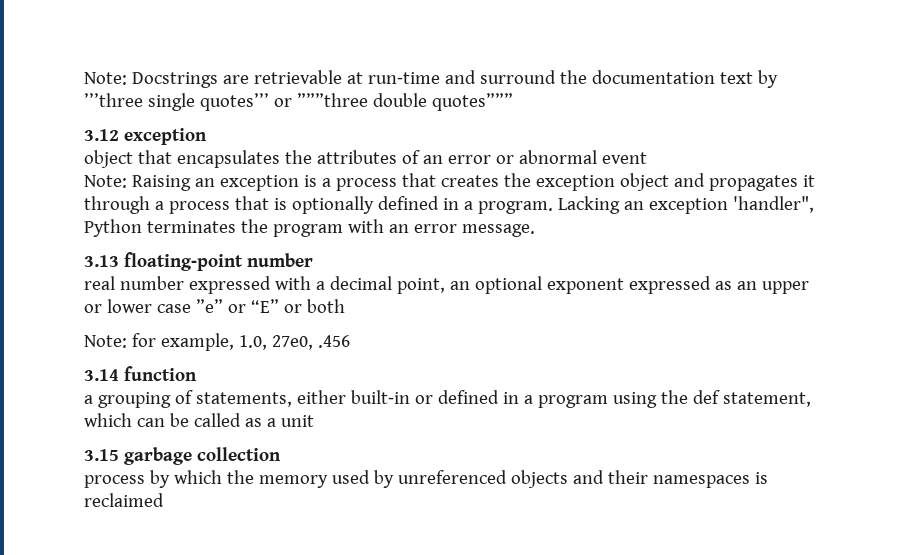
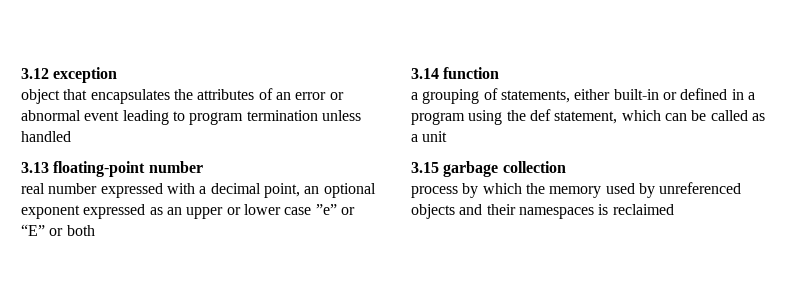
- Note: Docstrings are retrievable at run‐time and surround the documentation text by ’’’three single quotes’’’ or ”””three double quotes”””
- object that encapsulates the attributes of an error or abnormal event
- Note: Raising an exception is a process that creates the exception object and propagates it through a process that is optionally defined in a program. Lacking an exception 'handler", Python terminates the program with an error message.
+ object that encapsulates the attributes of an error or abnormal event leading to program termination unless handled
- Note: for example, 1.0, 27e0, .456

